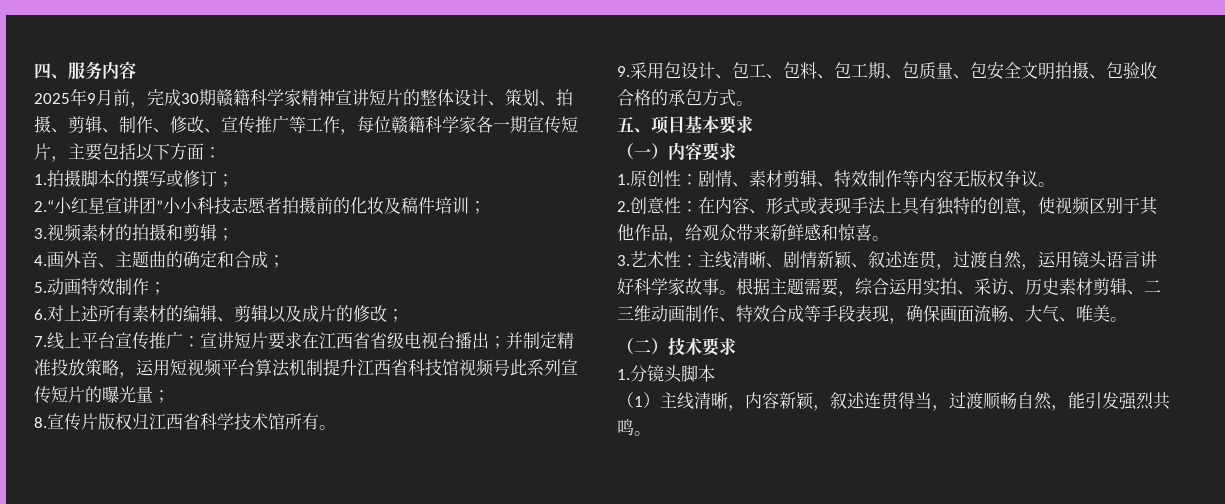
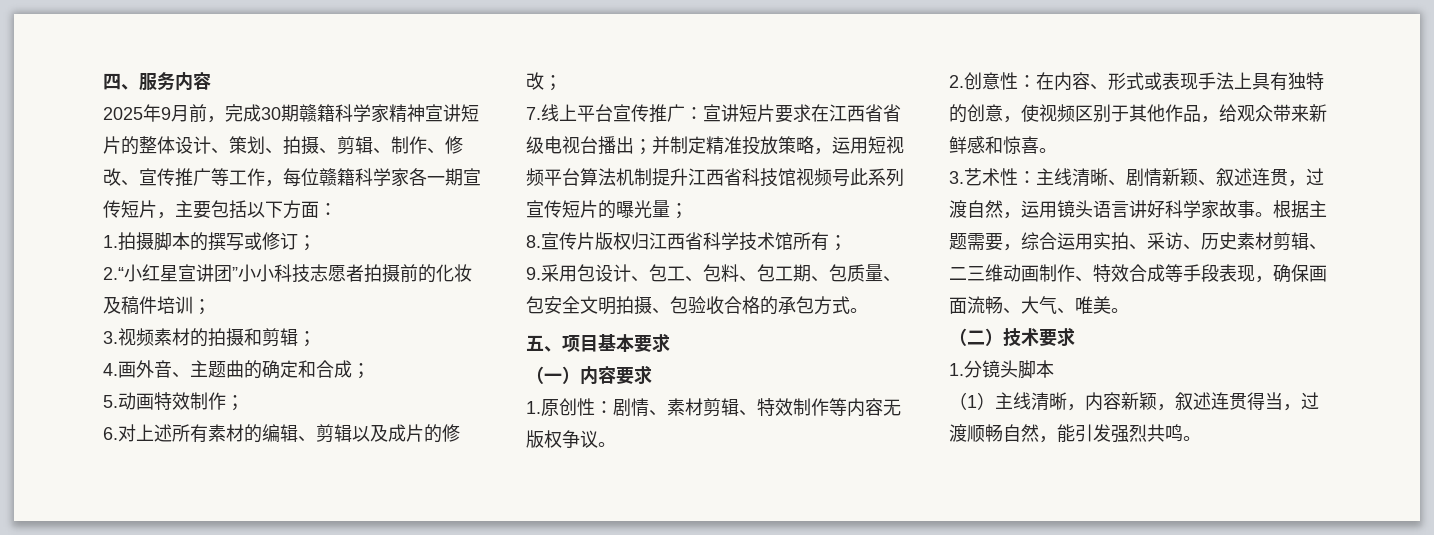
- 8.宣传片版权归江西省科学技术馆所有。
+ 8.宣传片版权归江西省科学技术馆所有；

